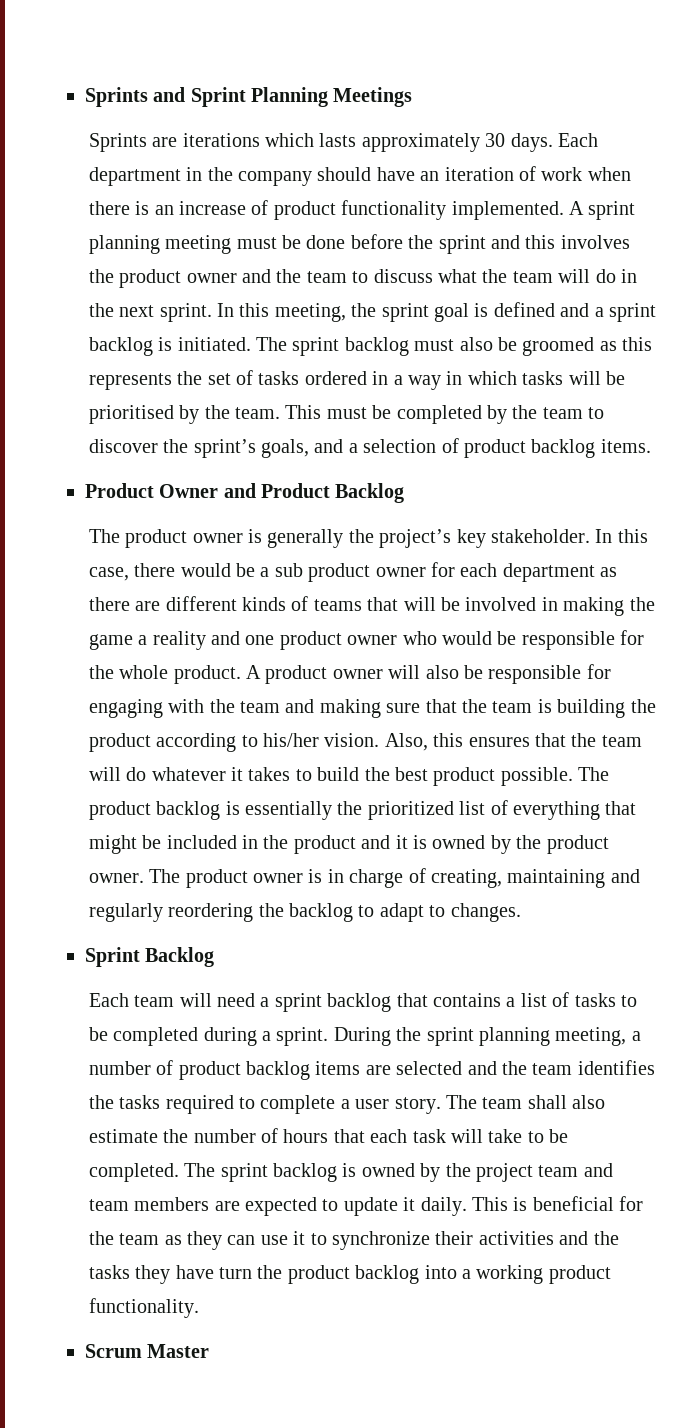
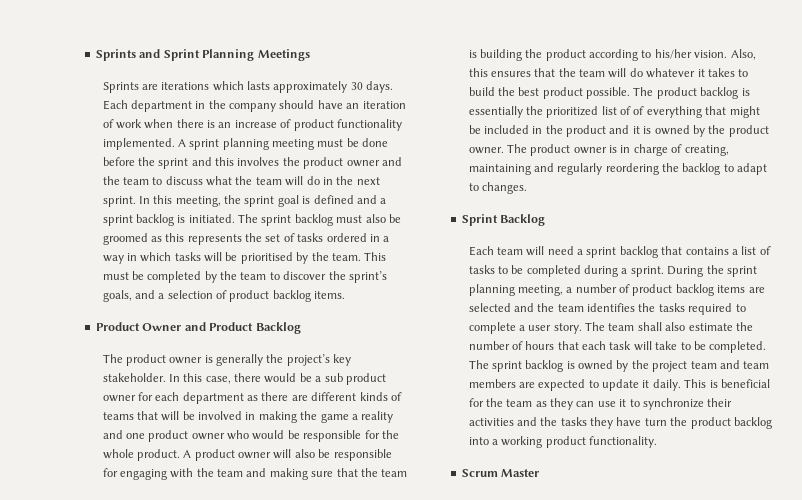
- The product backlog is essentially the prioritized list of everything that might be included in the product and it is owned by the product owner.
+ The product backlog is essentially the prioritized list of of everything that might be included in the product and it is owned by the product owner.

